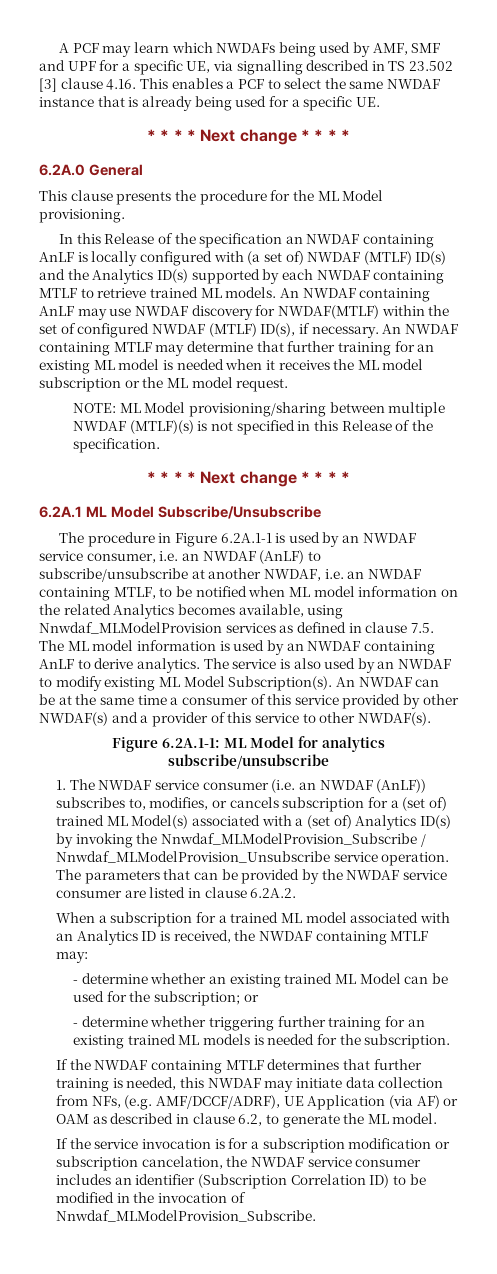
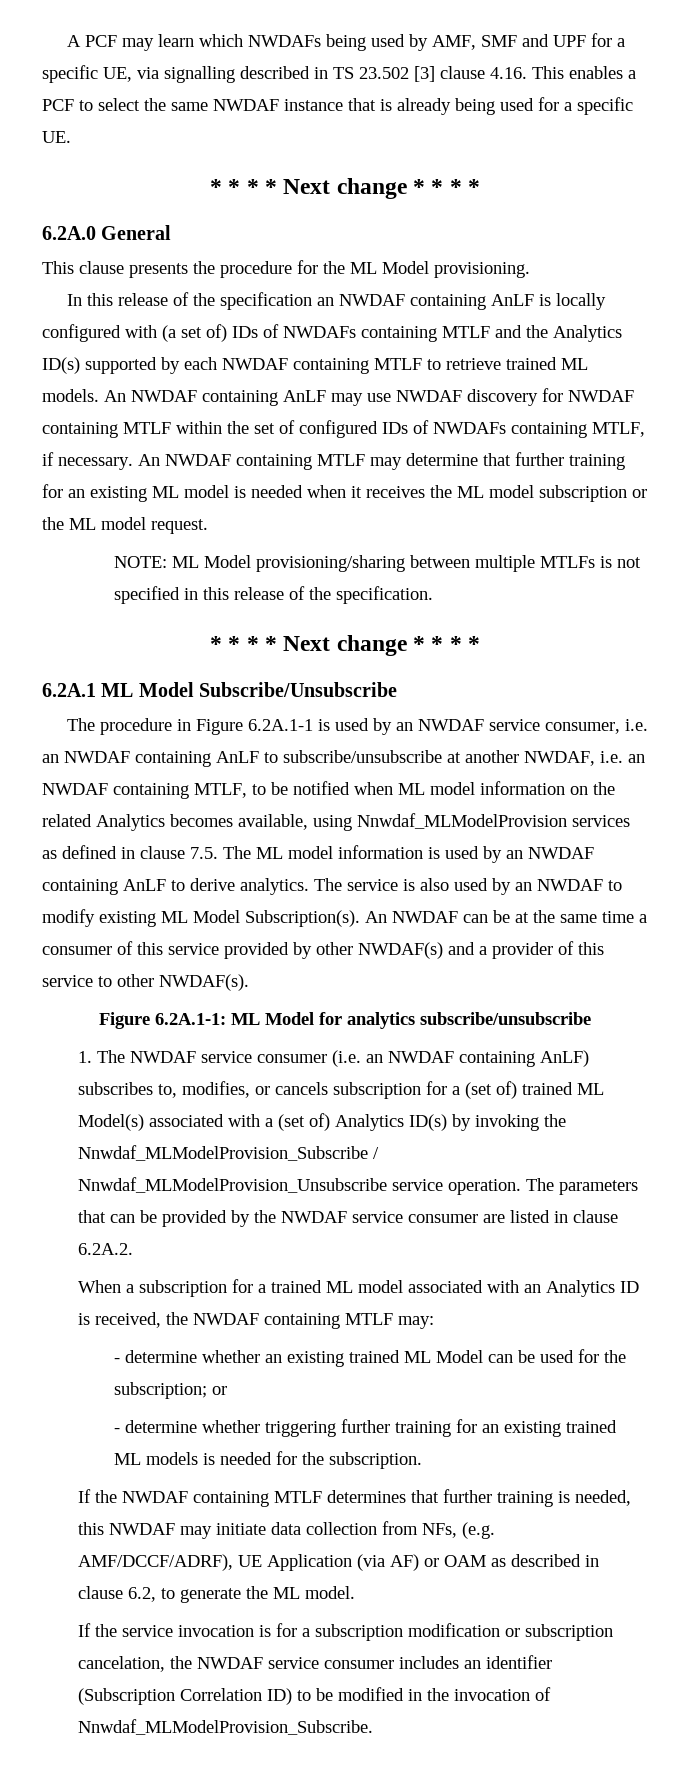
- In this Release of the specification an NWDAF containing AnLF is locally configured with (a set of) NWDAF (MTLF) ID(s) and the Analytics ID(s) supported by each NWDAF containing MTLF to retrieve trained ML models.
+ In this release of the specification an NWDAF containing AnLF is locally configured with (a set of) IDs of NWDAFs containing MTLF and the Analytics ID(s) supported by each NWDAF containing MTLF to retrieve trained ML models.
- An NWDAF containing AnLF may use NWDAF discovery for NWDAF(MTLF) within the set of configured NWDAF (MTLF) ID(s), if necessary.
+ An NWDAF containing AnLF may use NWDAF discovery for NWDAF containing MTLF within the set of configured IDs of NWDAFs containing MTLF, if necessary.
- NOTE: ML Model provisioning/sharing between multiple NWDAF (MTLF)(s) is not specified in this Release of the specification.
+ NOTE: ML Model provisioning/sharing between multiple MTLFs is not specified in this release of the specification.
- The procedure in Figure 6.2A.1-1 is used by an NWDAF service consumer, i.e. an NWDAF (AnLF) to subscribe/unsubscribe at another NWDAF, i.e. an NWDAF containing MTLF, to be notified when ML model information on the related Analytics becomes available, using Nnwdaf_MLModelProvision services as defined in clause 7.5. The ML model information is used by an NWDAF containing AnLF to derive analytics.
+ The procedure in Figure 6.2A.1-1 is used by an NWDAF service consumer, i.e. an NWDAF containing AnLF to subscribe/unsubscribe at another NWDAF, i.e. an NWDAF containing MTLF, to be notified when ML model information on the related Analytics becomes available, using Nnwdaf_MLModelProvision services as defined in clause 7.5. The ML model information is used by an NWDAF containing AnLF to derive analytics.
- 1. The NWDAF service consumer (i.e. an NWDAF (AnLF)) subscribes to, modifies, or cancels subscription for a (set of) trained ML Model(s) associated with a (set of) Analytics ID(s) by invoking the Nnwdaf_MLModelProvision_Subscribe / Nnwdaf_MLModelProvision_Unsubscribe service operation.
+ 1. The NWDAF service consumer (i.e. an NWDAF containing AnLF) subscribes to, modifies, or cancels subscription for a (set of) trained ML Model(s) associated with a (set of) Analytics ID(s) by invoking the Nnwdaf_MLModelProvision_Subscribe / Nnwdaf_MLModelProvision_Unsubscribe service operation.

